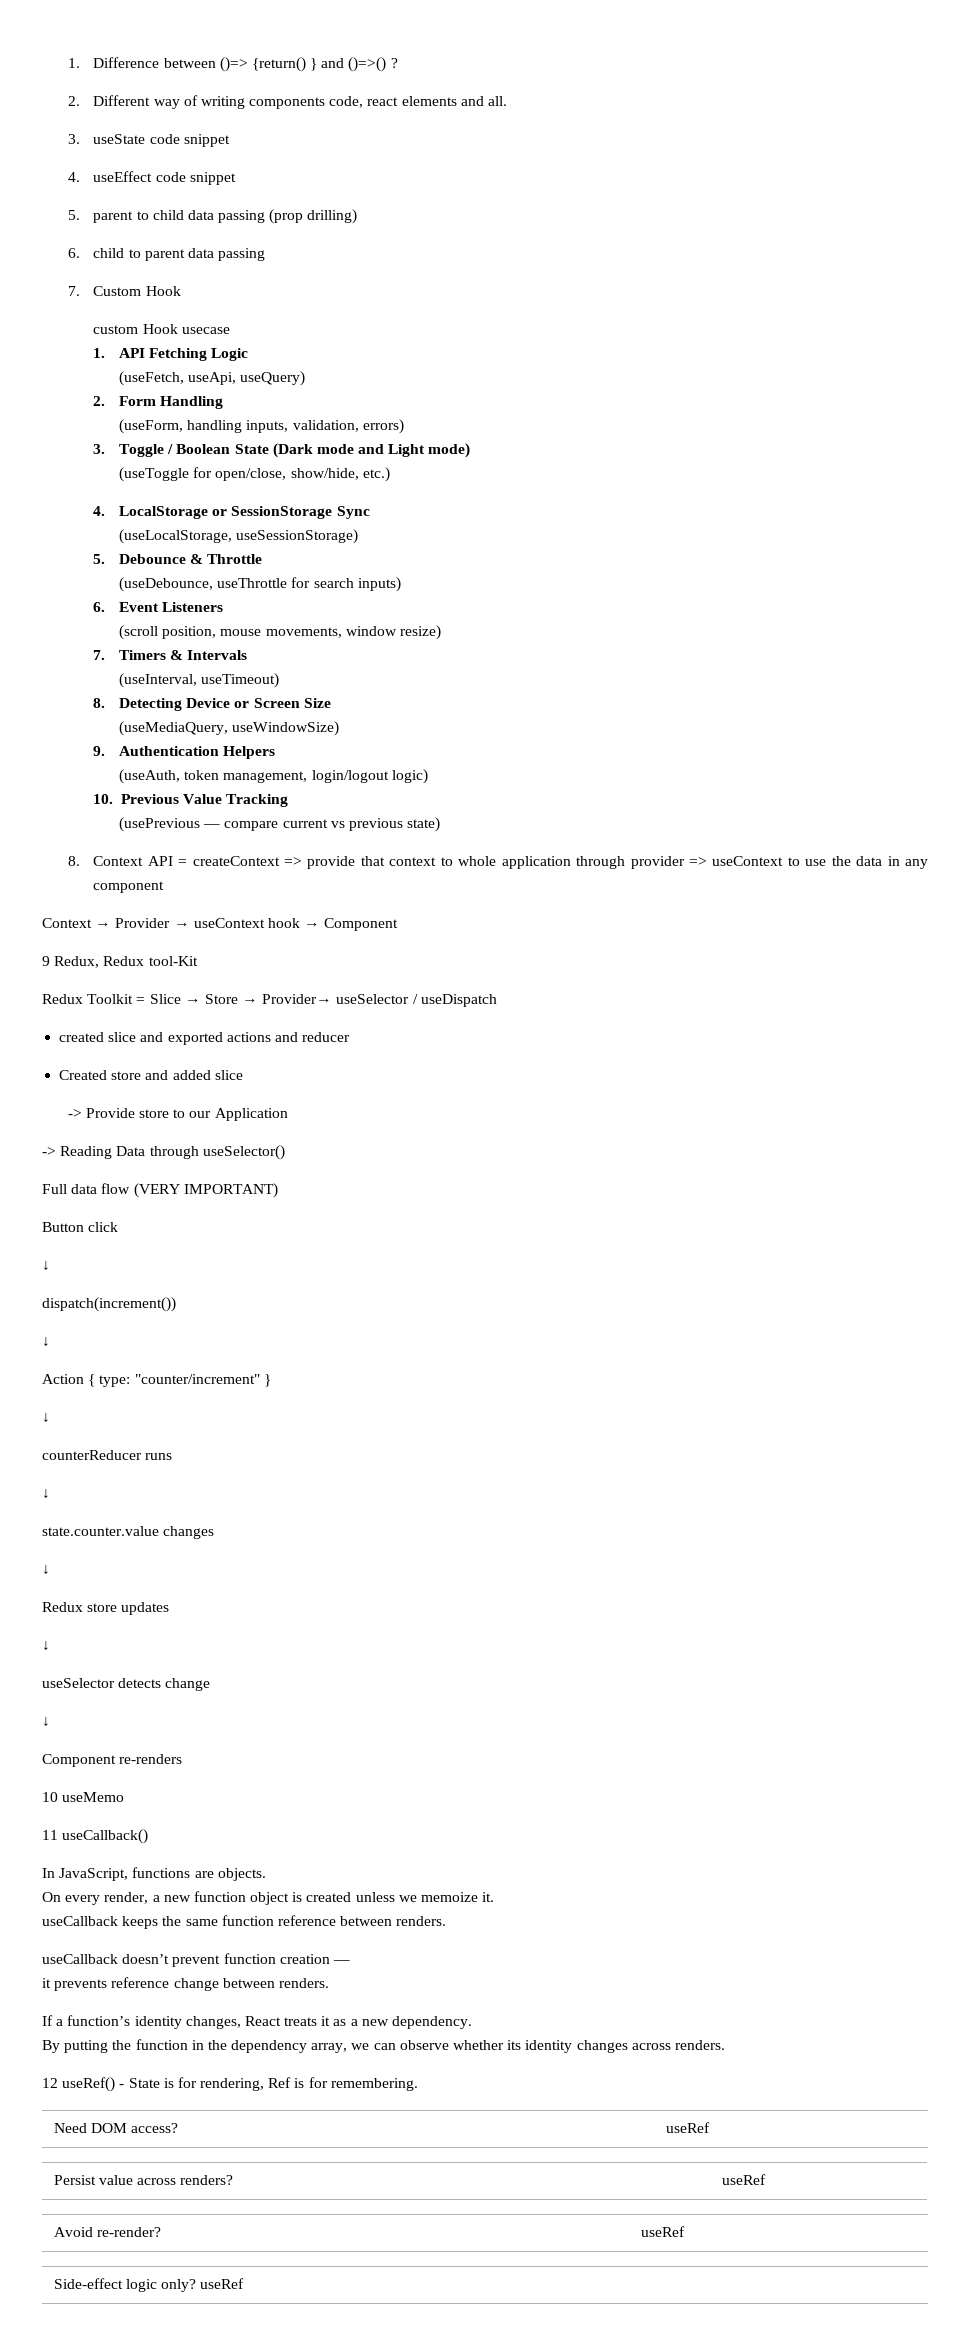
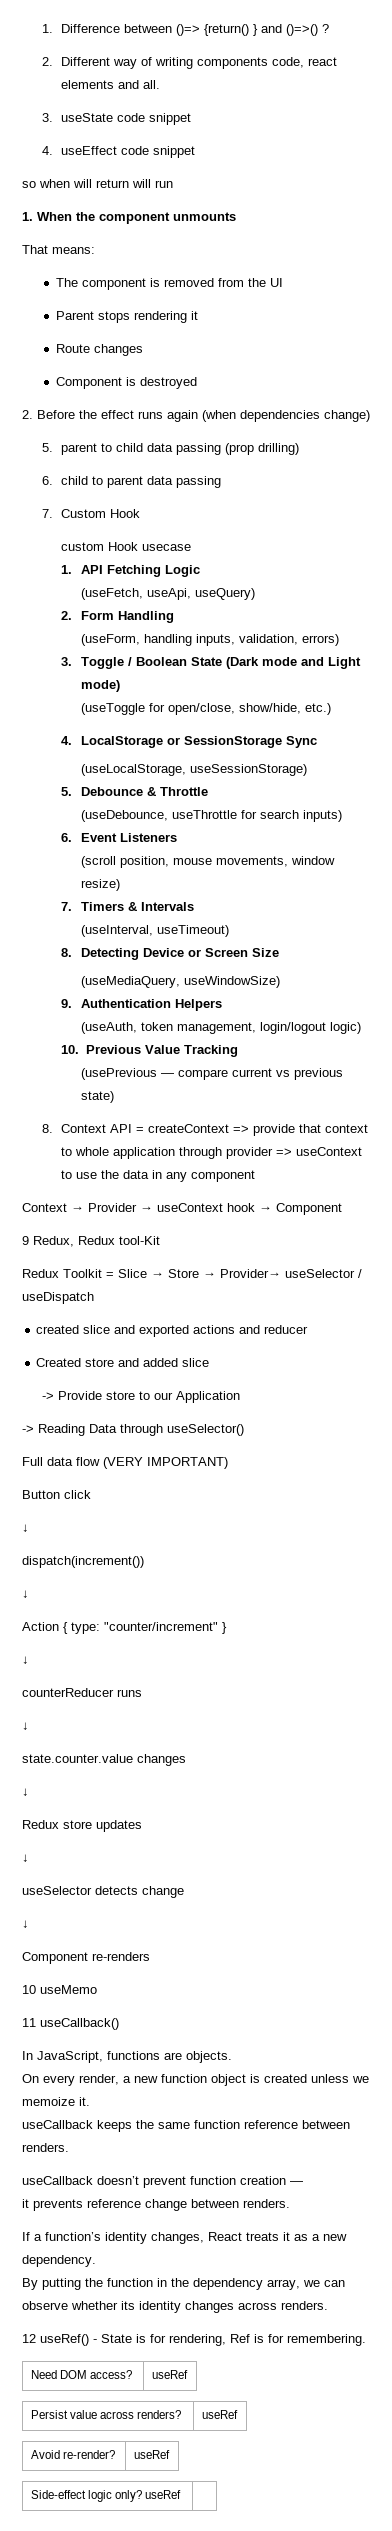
+ so when will return will run
+ 1. When the component unmounts
+ That means:
+ The component is removed from the UI
+ Parent stops rendering it
+ Route changes
+ Component is destroyed
+ 2. Before the effect runs again (when dependencies change)

